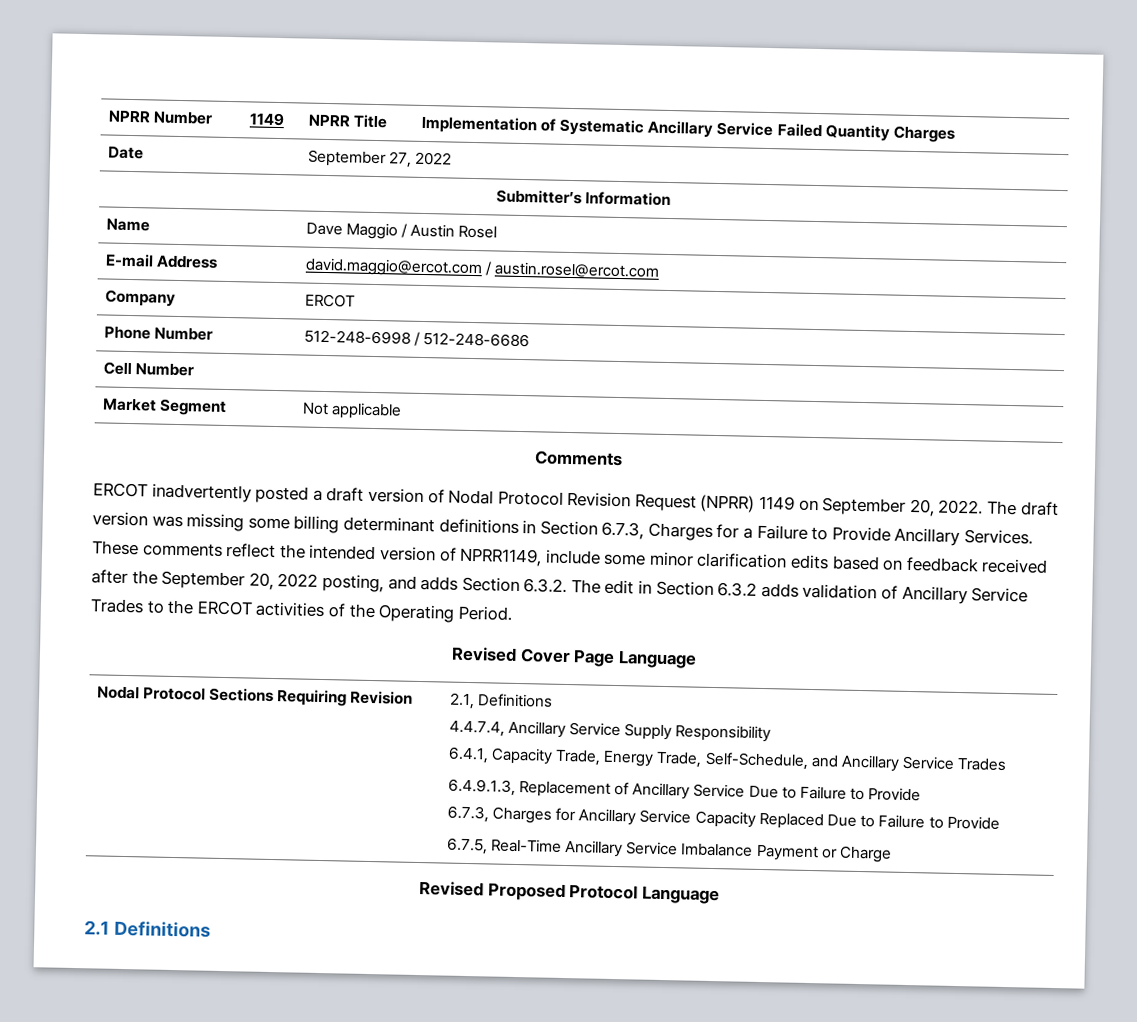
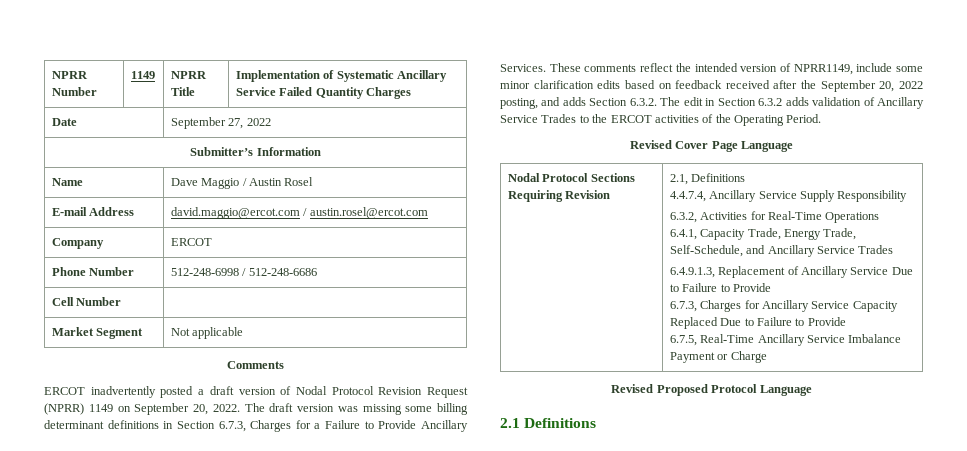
+ 6.3.2, Activities for Real-Time Operations

